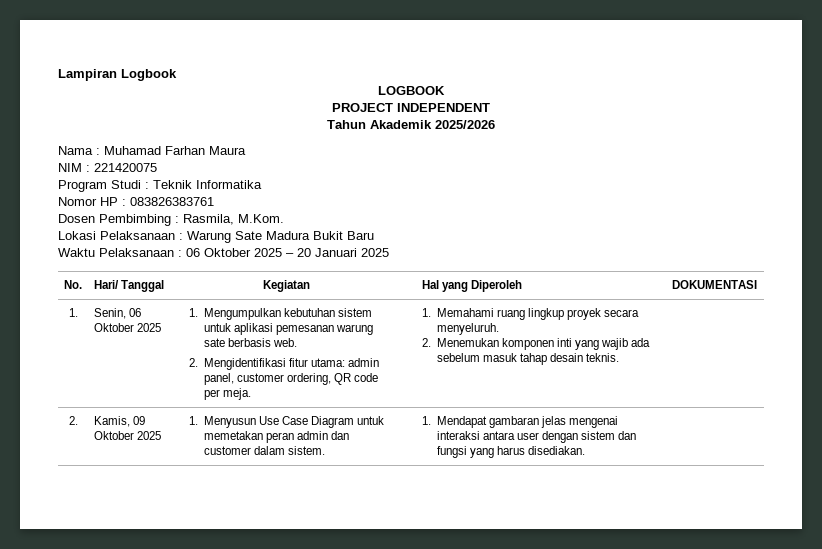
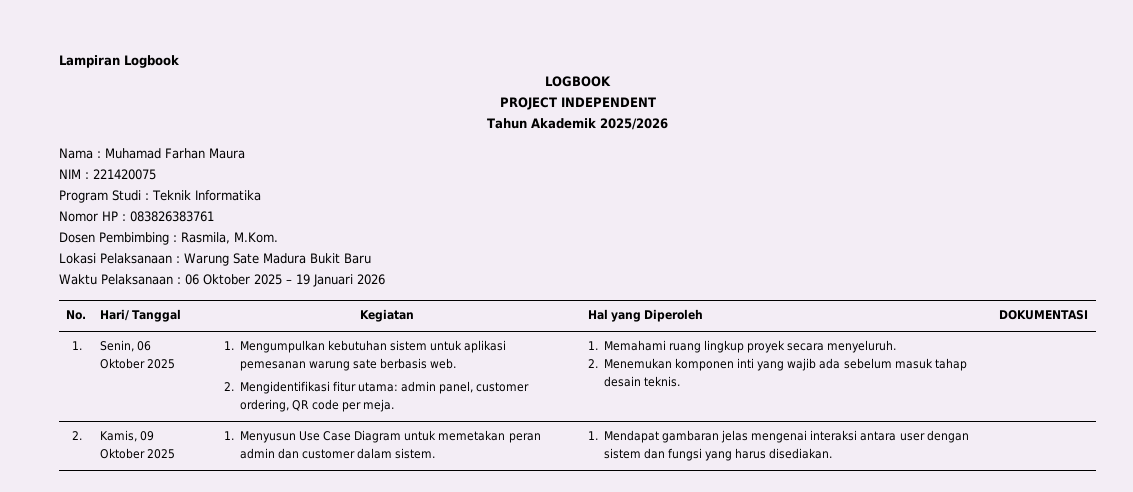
- Waktu Pelaksanaan : 06 Oktober 2025 – 20 Januari 2025
+ Waktu Pelaksanaan : 06 Oktober 2025 – 19 Januari 2026

